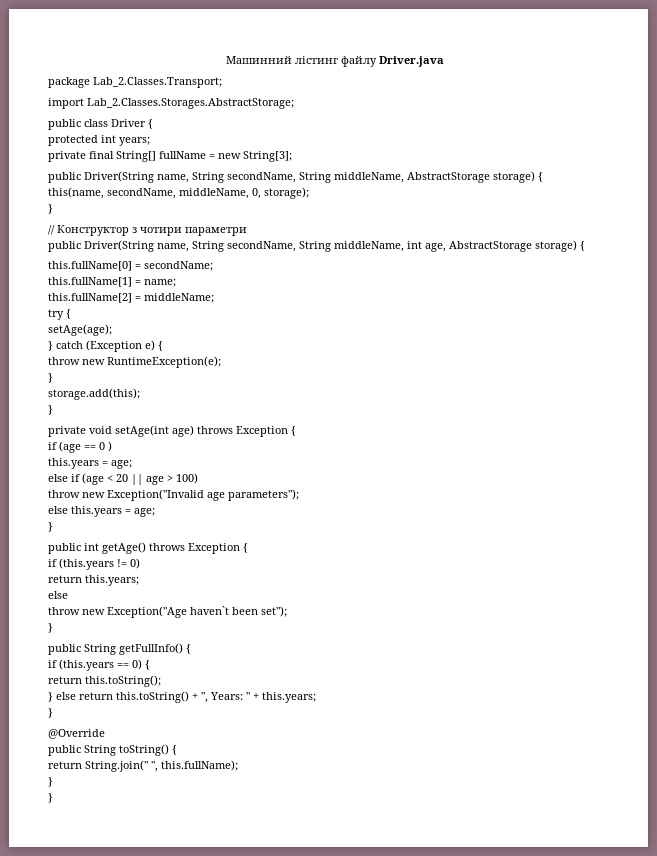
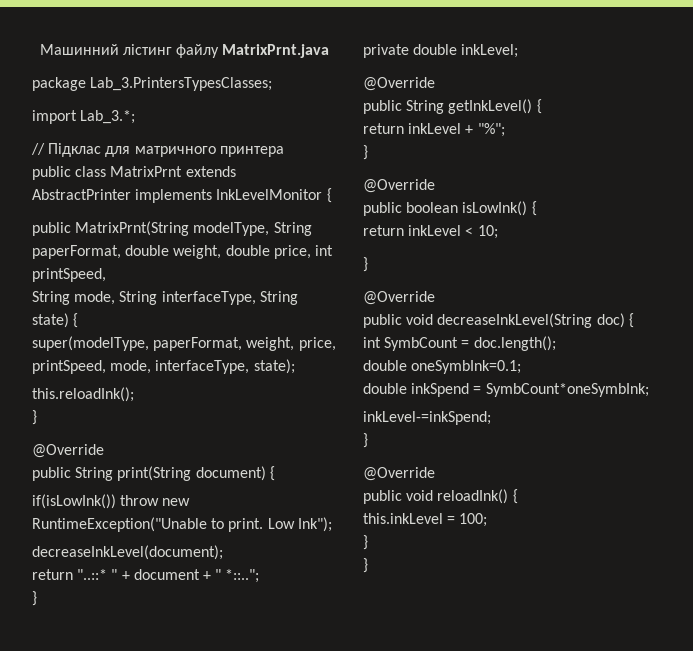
- Машинний лістинг файлу Driver.java
+ Машинний лістинг файлу MatrixPrnt.java
- package Lab_2.Classes.Transport;
+ package Lab_3.PrintersTypesClasses;
- import Lab_2.Classes.Storages.AbstractStorage;
- public class Driver {
- protected int years;
- private final String[] fullName = new String[3];
- public Driver(String name, String secondName, String middleName, AbstractStorage storage) {
- this(name, secondName, middleName, 0, storage);
- }
- // Конструктор з чотири параметри
- public Driver(String name, String secondName, String middleName, int age, AbstractStorage storage) {
- this.fullName[0] = secondName;
- this.fullName[1] = name;
- this.fullName[2] = middleName;
- try {
- setAge(age);
- } catch (Exception e) {
- throw new RuntimeException(e);
- }
- storage.add(this);
- }
- private void setAge(int age) throws Exception {
- if (age == 0 )
- this.years = age;
- else if (age < 20 || age > 100)
- throw new Exception("Invalid age parameters");
- else this.years = age;
- }
- public int getAge() throws Exception {
- if (this.years != 0)
- return this.years;
- else
- throw new Exception("Age haven`t been set");
- }
- public String getFullInfo() {
- if (this.years == 0) {
- return this.toString();
- } else return this.toString() + ", Years: " + this.years;
+ import Lab_3.*;
+ // Підклас для матричного принтера
+ public class MatrixPrnt extends AbstractPrinter implements InkLevelMonitor {
+ public MatrixPrnt(String modelType, String paperFormat, double weight, double price, int printSpeed,
+ String mode, String interfaceType, String state) {
+ super(modelType, paperFormat, weight, price, printSpeed, mode, interfaceType, state);
+ this.reloadInk();
  }
  @Override
- public String toString() {
- return String.join(" ", this.fullName);
+ public String print(String document) {
+ if(isLowInk()) throw new RuntimeException("Unable to print. Low Ink");
+ decreaseInkLevel(document);
+ return "..::* " + document + " *::..";
+ }
+ private double inkLevel;
+ @Override
+ public String getInkLevel() {
+ return inkLevel + "%";
+ }
+ @Override
+ public boolean isLowInk() {
+ return inkLevel < 10;
+ }
+ @Override
+ public void decreaseInkLevel(String doc) {
+ int SymbCount = doc.length();
+ double oneSymbInk=0.1;
+ double inkSpend = SymbCount*oneSymbInk;
+ inkLevel-=inkSpend;
+ }
+ @Override
+ public void reloadInk() {
+ this.inkLevel = 100;

